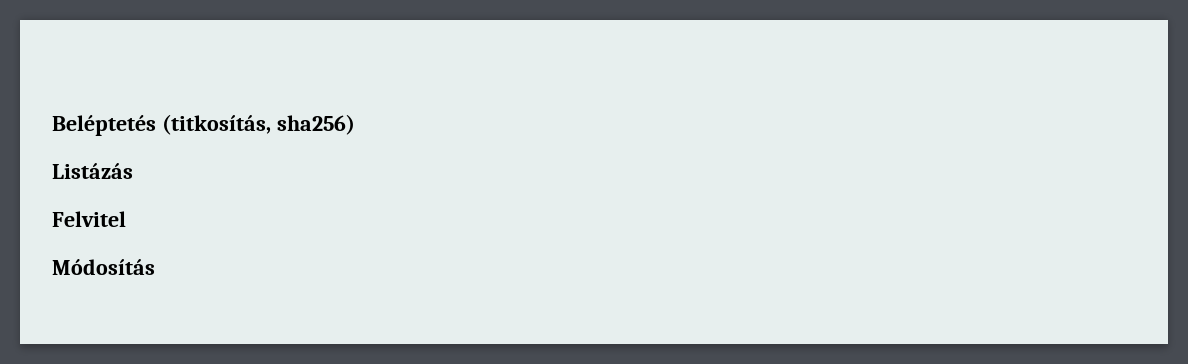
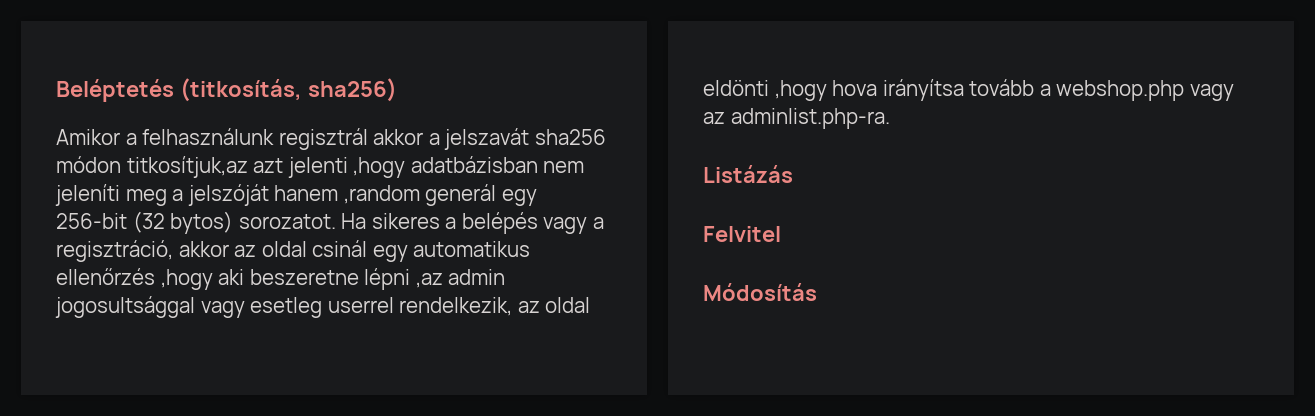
+ Amikor a felhasználunk regisztrál akkor a jelszavát sha256 módon titkosítjuk,az azt jelenti ,hogy adatbázisban nem jeleníti meg a jelszóját hanem ,random generál egy 256-bit (32 bytos) sorozatot. Ha sikeres a belépés vagy a regisztráció, akkor az oldal csinál egy automatikus ellenőrzés ,hogy aki beszeretne lépni ,az admin jogosultsággal vagy esetleg userrel rendelkezik, az oldal eldönti ,hogy hova irányítsa tovább a webshop.php vagy az adminlist.php-ra.

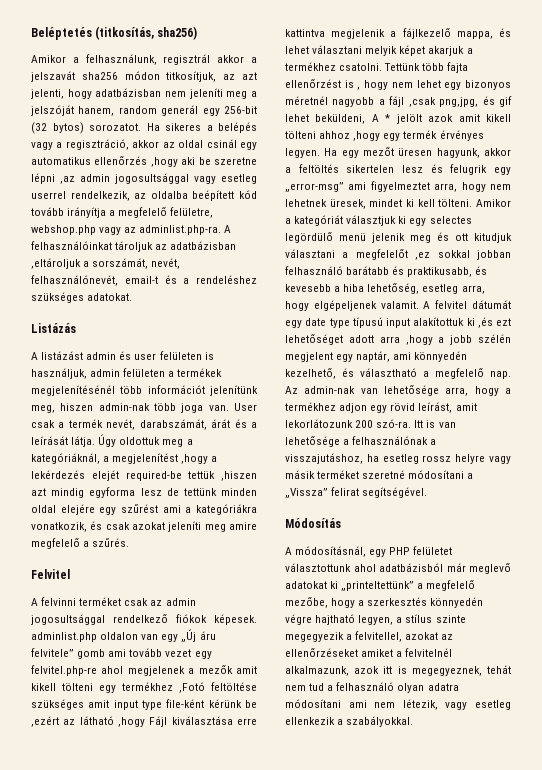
- Amikor a felhasználunk regisztrál akkor a jelszavát sha256 módon titkosítjuk,az azt jelenti ,hogy adatbázisban nem jeleníti meg a jelszóját hanem ,random generál egy 256-bit (32 bytos) sorozatot.
+ Amikor a felhasználunk, regisztrál akkor a jelszavát sha256 módon titkosítjuk, az azt jelenti, hogy adatbázisban nem jeleníti meg a jelszóját hanem, random generál egy 256-bit (32 bytos) sorozatot.
- Ha sikeres a belépés vagy a regisztráció, akkor az oldal csinál egy automatikus ellenőrzés ,hogy aki beszeretne lépni ,az admin jogosultsággal vagy esetleg userrel rendelkezik, az oldal eldönti ,hogy hova irányítsa tovább a webshop.php vagy az adminlist.php-ra.
+ Ha sikeres a belépés vagy a regisztráció, akkor az oldal csinál egy automatikus ellenőrzés ,hogy aki be szeretne lépni ,az admin jogosultsággal vagy esetleg userrel rendelkezik, az oldalba beépített kód tovább irányítja a megfelelő felületre, webshop.php vagy az adminlist.php-ra. A felhasználóinkat tároljuk az adatbázisban ,eltároljuk a sorszámát, nevét, felhasználónevét, email-t és a rendeléshez szükséges adatokat.
  Listázás
+ A listázást admin és user felületen is használjuk, admin felületen a termékek megjelenítésénél több információt jelenítünk meg, hiszen admin-nak több joga van. User csak a termék nevét, darabszámát, árát és a leírását látja. Úgy oldottuk meg a kategóriáknál, a megjelenítést ,hogy a lekérdezés elejét required-be tettük ,hiszen azt mindig egyforma lesz de tettünk minden oldal elejére egy szűrést ami a kategóriákra vonatkozik, és csak azokat jeleníti meg amire megfelelő a szűrés.
  Felvitel
+ A felvinni terméket csak az admin jogosultsággal rendelkező fiókok képesek. adminlist.php oldalon van egy „Új áru felvitele” gomb ami tovább vezet egy felvitel.php-re ahol megjelenek a mezők amit kikell tölteni egy termékhez ,Fotó feltöltése szükséges amit input type file-ként kérünk be ,ezért az látható ,hogy Fájl kiválasztása erre kattintva megjelenik a fájlkezelő mappa, és lehet választani melyik képet akarjuk a termékhez csatolni. Tettünk több fajta ellenőrzést is , hogy nem lehet egy bizonyos méretnél nagyobb a fájl ,csak png,jpg, és gif lehet beküldeni, A * jelölt azok amit kikell tölteni ahhoz ,hogy egy termék érvényes legyen. Ha egy mezőt üresen hagyunk, akkor a feltöltés sikertelen lesz és felugrik egy „error-msg” ami figyelmeztet arra, hogy nem lehetnek üresek, mindet ki kell tölteni. Amikor a kategóriát választjuk ki egy selectes legördülő menü jelenik meg és ott kitudjuk választani a megfelelőt ,ez sokkal jobban felhasználó barátabb és praktikusabb, és kevesebb a hiba lehetőség, esetleg arra, hogy elgépeljenek valamit. A felvitel dátumát egy date type típusú input alakítottuk ki ,és ezt lehetőséget adott arra ,hogy a jobb szélén megjelent egy naptár, ami könnyedén kezelhető, és választható a megfelelő nap. Az admin-nak van lehetősége arra, hogy a termékhez adjon egy rövid leírást, amit lekorlátozunk 200 szó-ra. Itt is van lehetősége a felhasználónak a visszajutáshoz, ha esetleg rossz helyre vagy másik terméket szeretné módosítani a „Vissza” felirat segítségével.
  Módosítás
+ A módosításnál, egy PHP felületet választottunk ahol adatbázisból már meglevő adatokat ki „printeltettünk” a megfelelő mezőbe, hogy a szerkesztés könnyedén végre hajtható legyen, a stílus szinte megegyezik a felvitellel, azokat az ellenőrzéseket amiket a felvitelnél alkalmazunk, azok itt is megegyeznek, tehát nem tud a felhasználó olyan adatra módosítani ami nem létezik, vagy esetleg ellenkezik a szabályokkal.

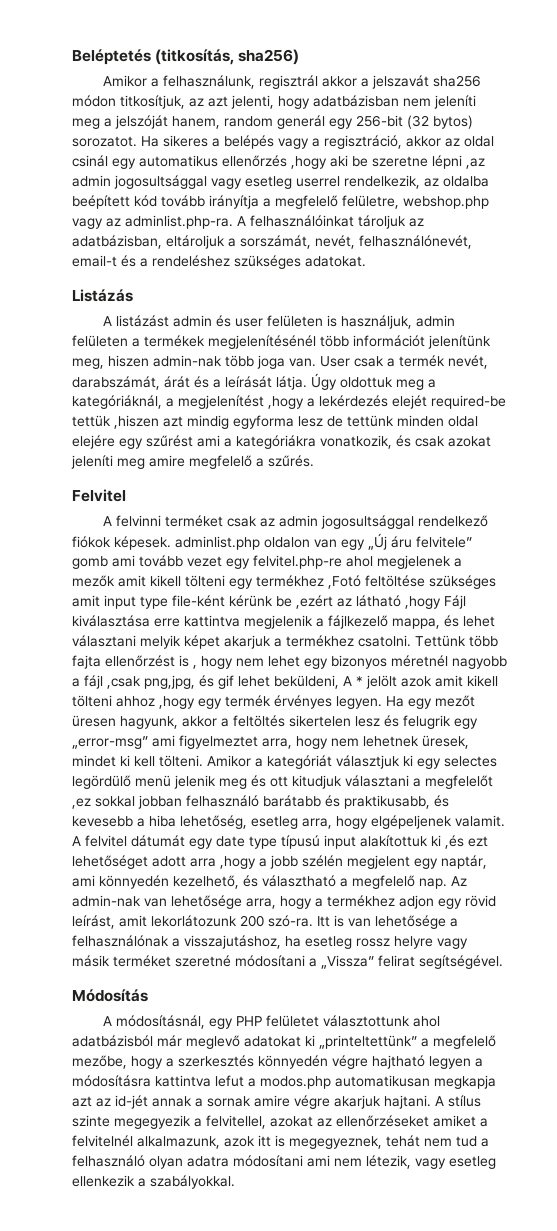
- Ha sikeres a belépés vagy a regisztráció, akkor az oldal csinál egy automatikus ellenőrzés ,hogy aki be szeretne lépni ,az admin jogosultsággal vagy esetleg userrel rendelkezik, az oldalba beépített kód tovább irányítja a megfelelő felületre, webshop.php vagy az adminlist.php-ra. A felhasználóinkat tároljuk az adatbázisban ,eltároljuk a sorszámát, nevét, felhasználónevét, email-t és a rendeléshez szükséges adatokat.
+ Ha sikeres a belépés vagy a regisztráció, akkor az oldal csinál egy automatikus ellenőrzés ,hogy aki be szeretne lépni ,az admin jogosultsággal vagy esetleg userrel rendelkezik, az oldalba beépített kód tovább irányítja a megfelelő felületre, webshop.php vagy az adminlist.php-ra. A felhasználóinkat tároljuk az adatbázisban, eltároljuk a sorszámát, nevét, felhasználónevét, email-t és a rendeléshez szükséges adatokat.
- A módosításnál, egy PHP felületet választottunk ahol adatbázisból már meglevő adatokat ki „printeltettünk” a megfelelő mezőbe, hogy a szerkesztés könnyedén végre hajtható legyen, a stílus szinte megegyezik a felvitellel, azokat az ellenőrzéseket amiket a felvitelnél alkalmazunk, azok itt is megegyeznek, tehát nem tud a felhasználó olyan adatra módosítani ami nem létezik, vagy esetleg ellenkezik a szabályokkal.
+ A módosításnál, egy PHP felületet választottunk ahol adatbázisból már meglevő adatokat ki „printeltettünk” a megfelelő mezőbe, hogy a szerkesztés könnyedén végre hajtható legyen a módosításra kattintva lefut a modos.php automatikusan megkapja azt az id-jét annak a sornak amire végre akarjuk hajtani. A stílus szinte megegyezik a felvitellel, azokat az ellenőrzéseket amiket a felvitelnél alkalmazunk, azok itt is megegyeznek, tehát nem tud a felhasználó olyan adatra módosítani ami nem létezik, vagy esetleg ellenkezik a szabályokkal.

